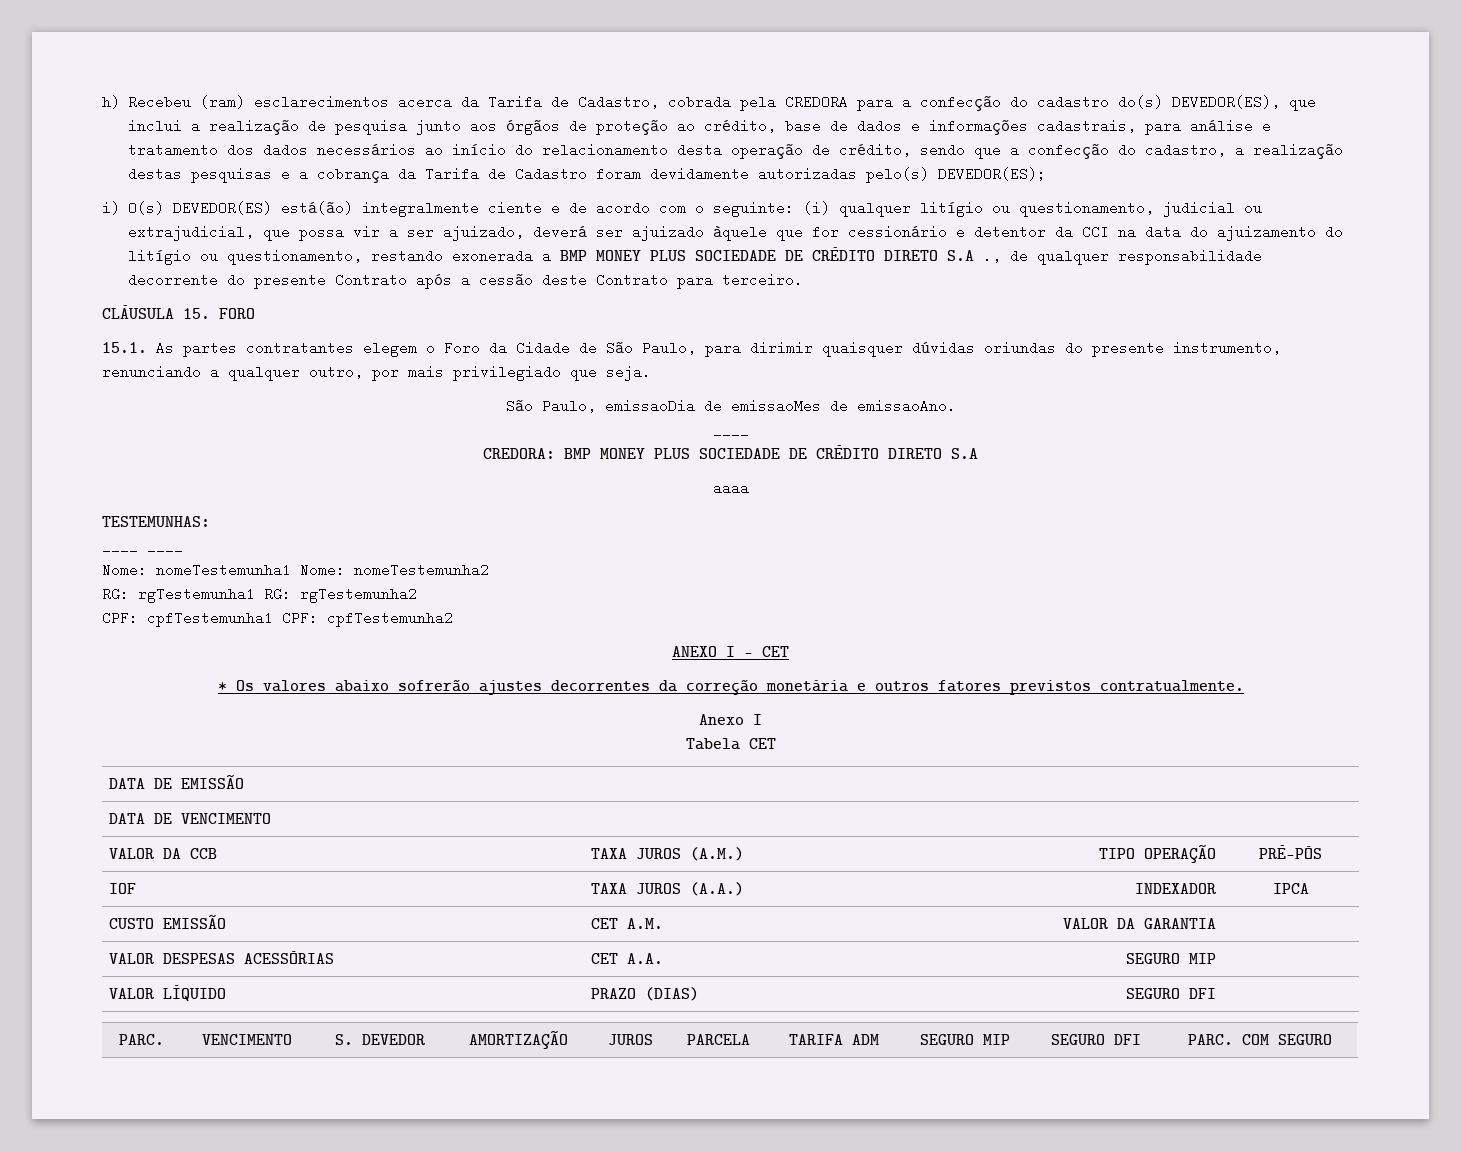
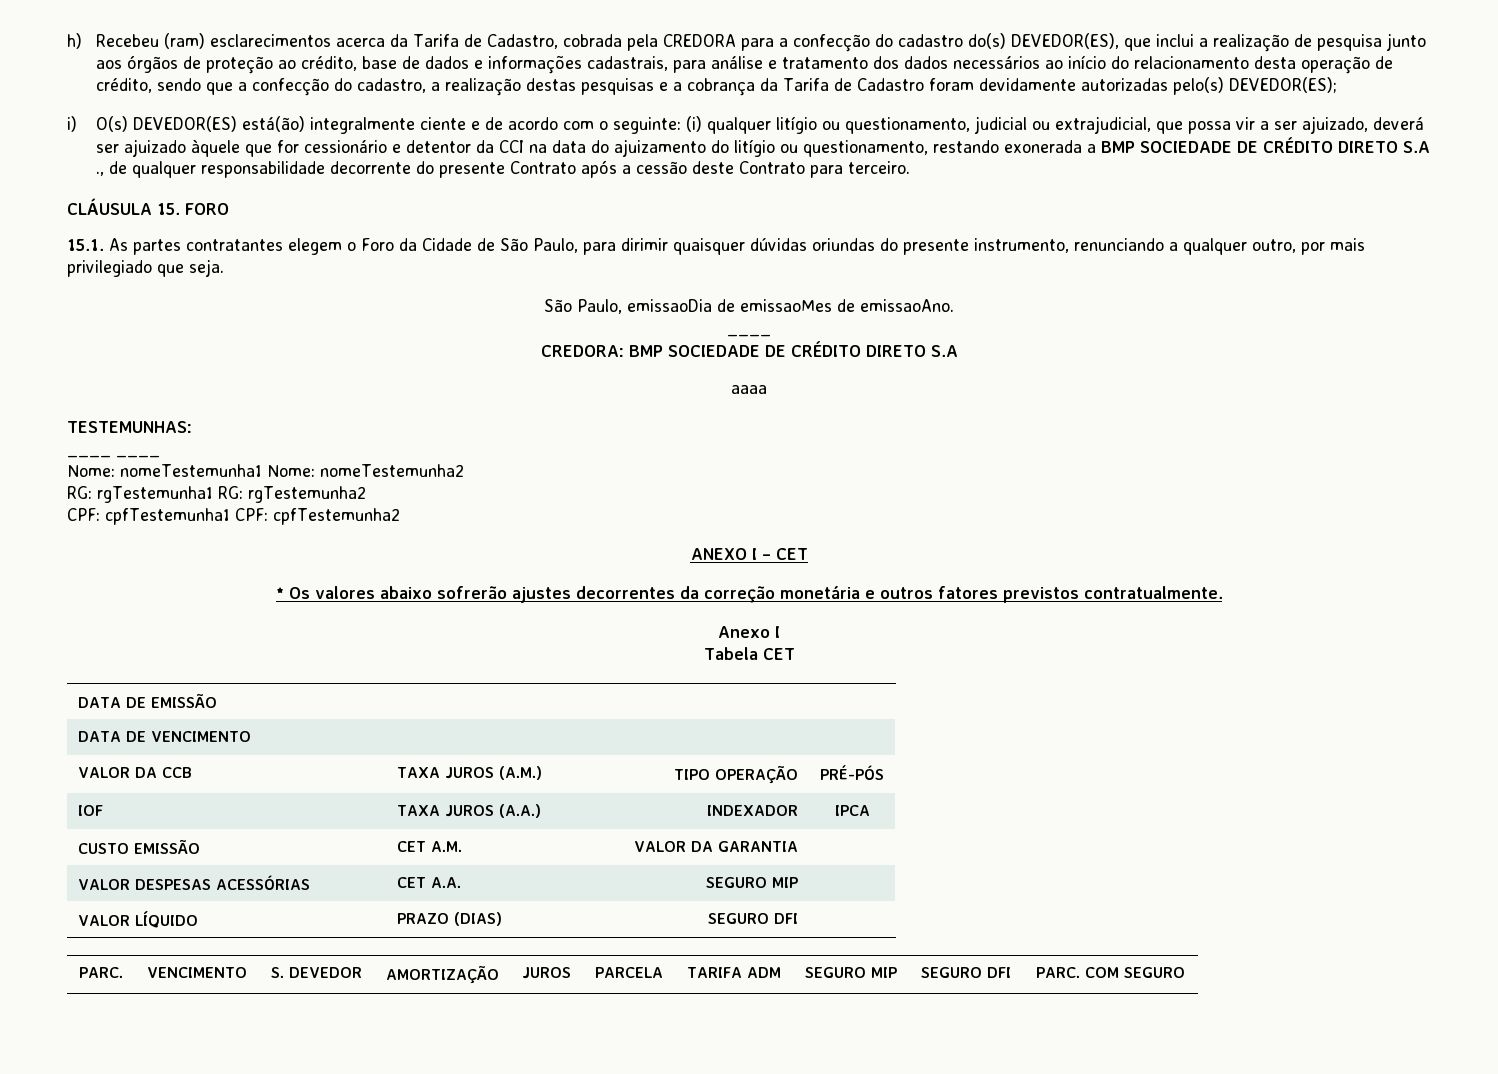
- (i) qualquer litígio ou questionamento, judicial ou extrajudicial, que possa vir a ser ajuizado, deverá ser ajuizado àquele que for cessionário e detentor da CCI na data do ajuizamento do litígio ou questionamento, restando exonerada a BMP MONEY PLUS SOCIEDADE DE CRÉDITO DIRETO S.A ., de qualquer responsabilidade decorrente do presente Contrato após a cessão deste Contrato para terceiro.
+ (i) qualquer litígio ou questionamento, judicial ou extrajudicial, que possa vir a ser ajuizado, deverá ser ajuizado àquele que for cessionário e detentor da CCI na data do ajuizamento do litígio ou questionamento, restando exonerada a BMP SOCIEDADE DE CRÉDITO DIRETO S.A ., de qualquer responsabilidade decorrente do presente Contrato após a cessão deste Contrato para terceiro.
- CREDORA: BMP MONEY PLUS SOCIEDADE DE CRÉDITO DIRETO S.A
+ CREDORA: BMP SOCIEDADE DE CRÉDITO DIRETO S.A

